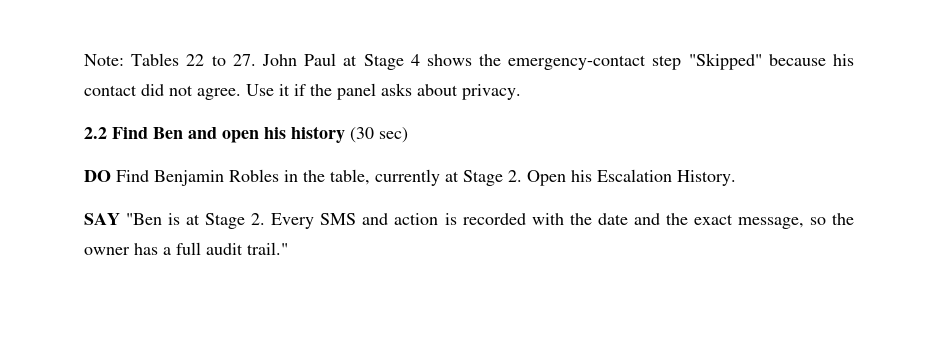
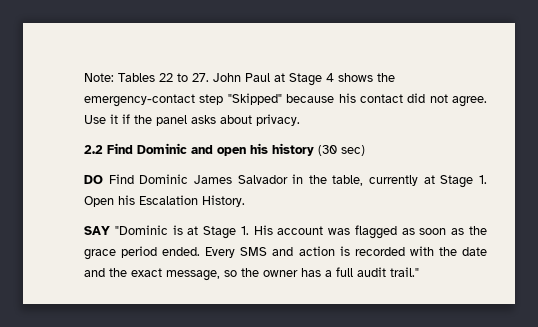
- 2.2 Find Ben and open his history (30 sec)
+ 2.2 Find Dominic and open his history (30 sec)
- DO Find Benjamin Robles in the table, currently at Stage 2. Open his Escalation History.
+ DO Find Dominic James Salvador in the table, currently at Stage 1. Open his Escalation History.
- SAY "Ben is at Stage 2. Every SMS and action is recorded with the date and the exact message, so the owner has a full audit trail."
+ SAY "Dominic is at Stage 1. His account was flagged as soon as the grace period ended. Every SMS and action is recorded with the date and the exact message, so the owner has a full audit trail."

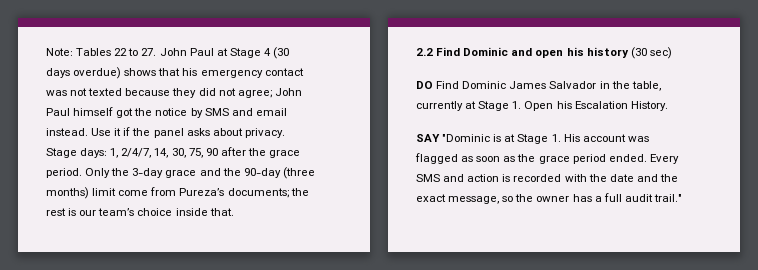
- Note: Tables 22 to 27. John Paul at Stage 4 shows the emergency-contact step "Skipped" because his contact did not agree.
+ Note: Tables 22 to 27. John Paul at Stage 4 (30 days overdue) shows that his emergency contact was not texted because they did not agree; John Paul himself got the notice by SMS and email instead.
+ Stage days: 1, 2/4/7, 14, 30, 75, 90 after the grace period. Only the 3-day grace and the 90-day (three months) limit come from Pureza’s documents; the rest is our team’s choice inside that.

